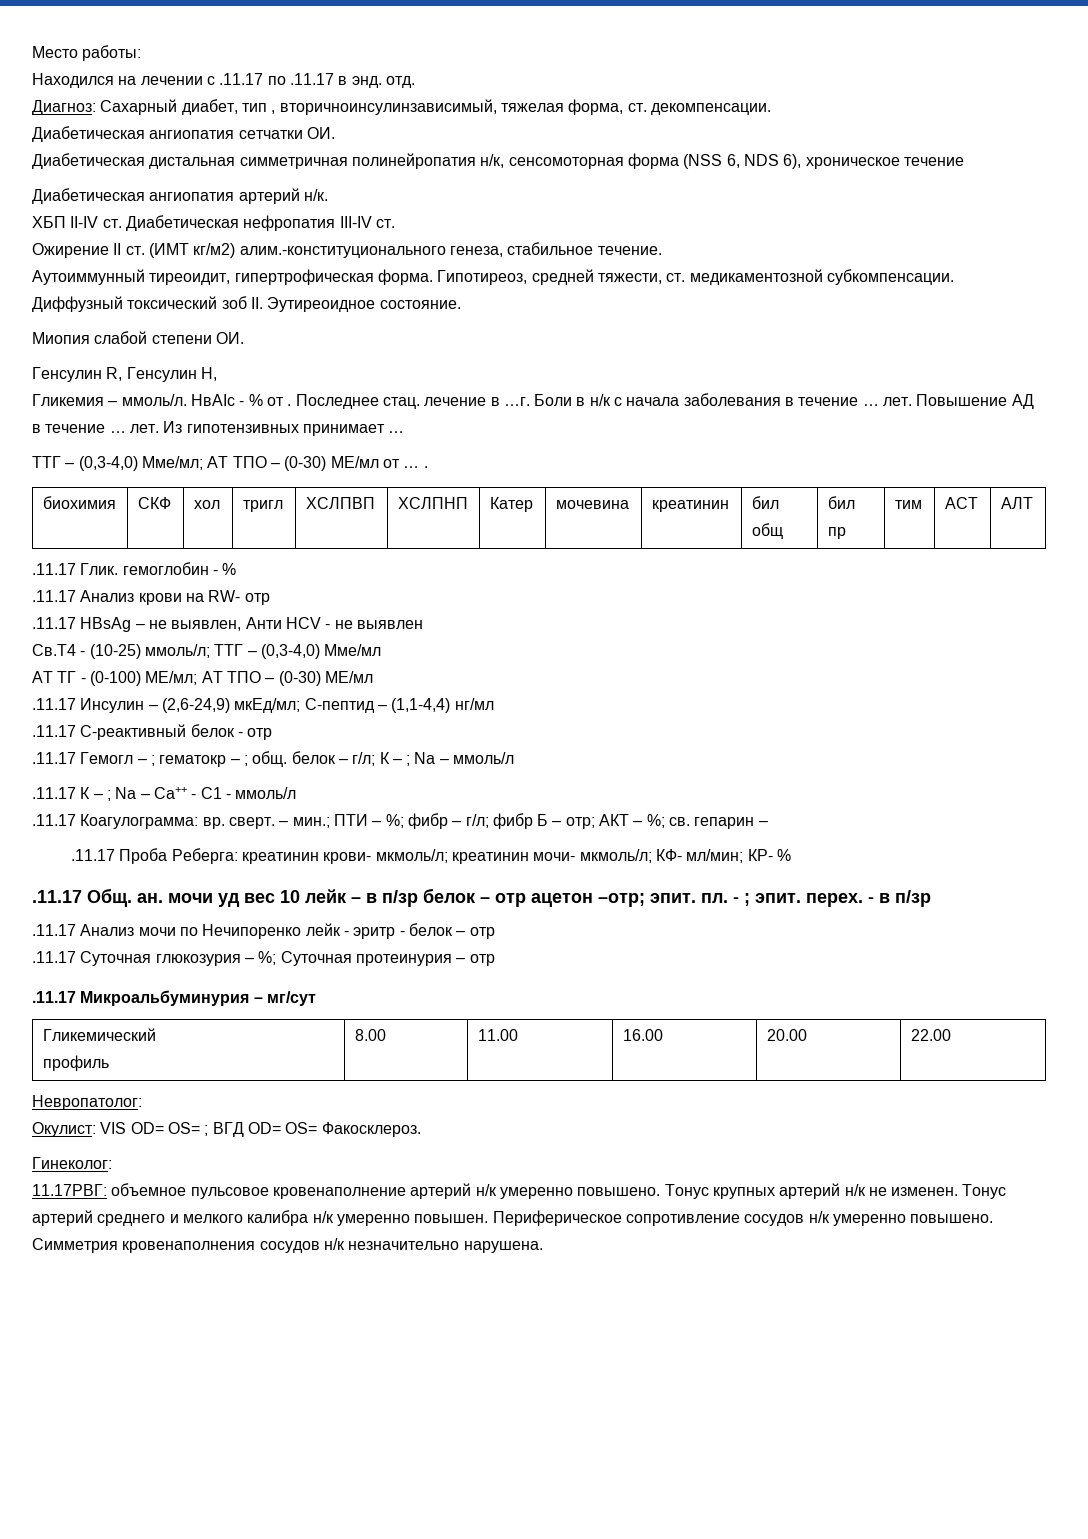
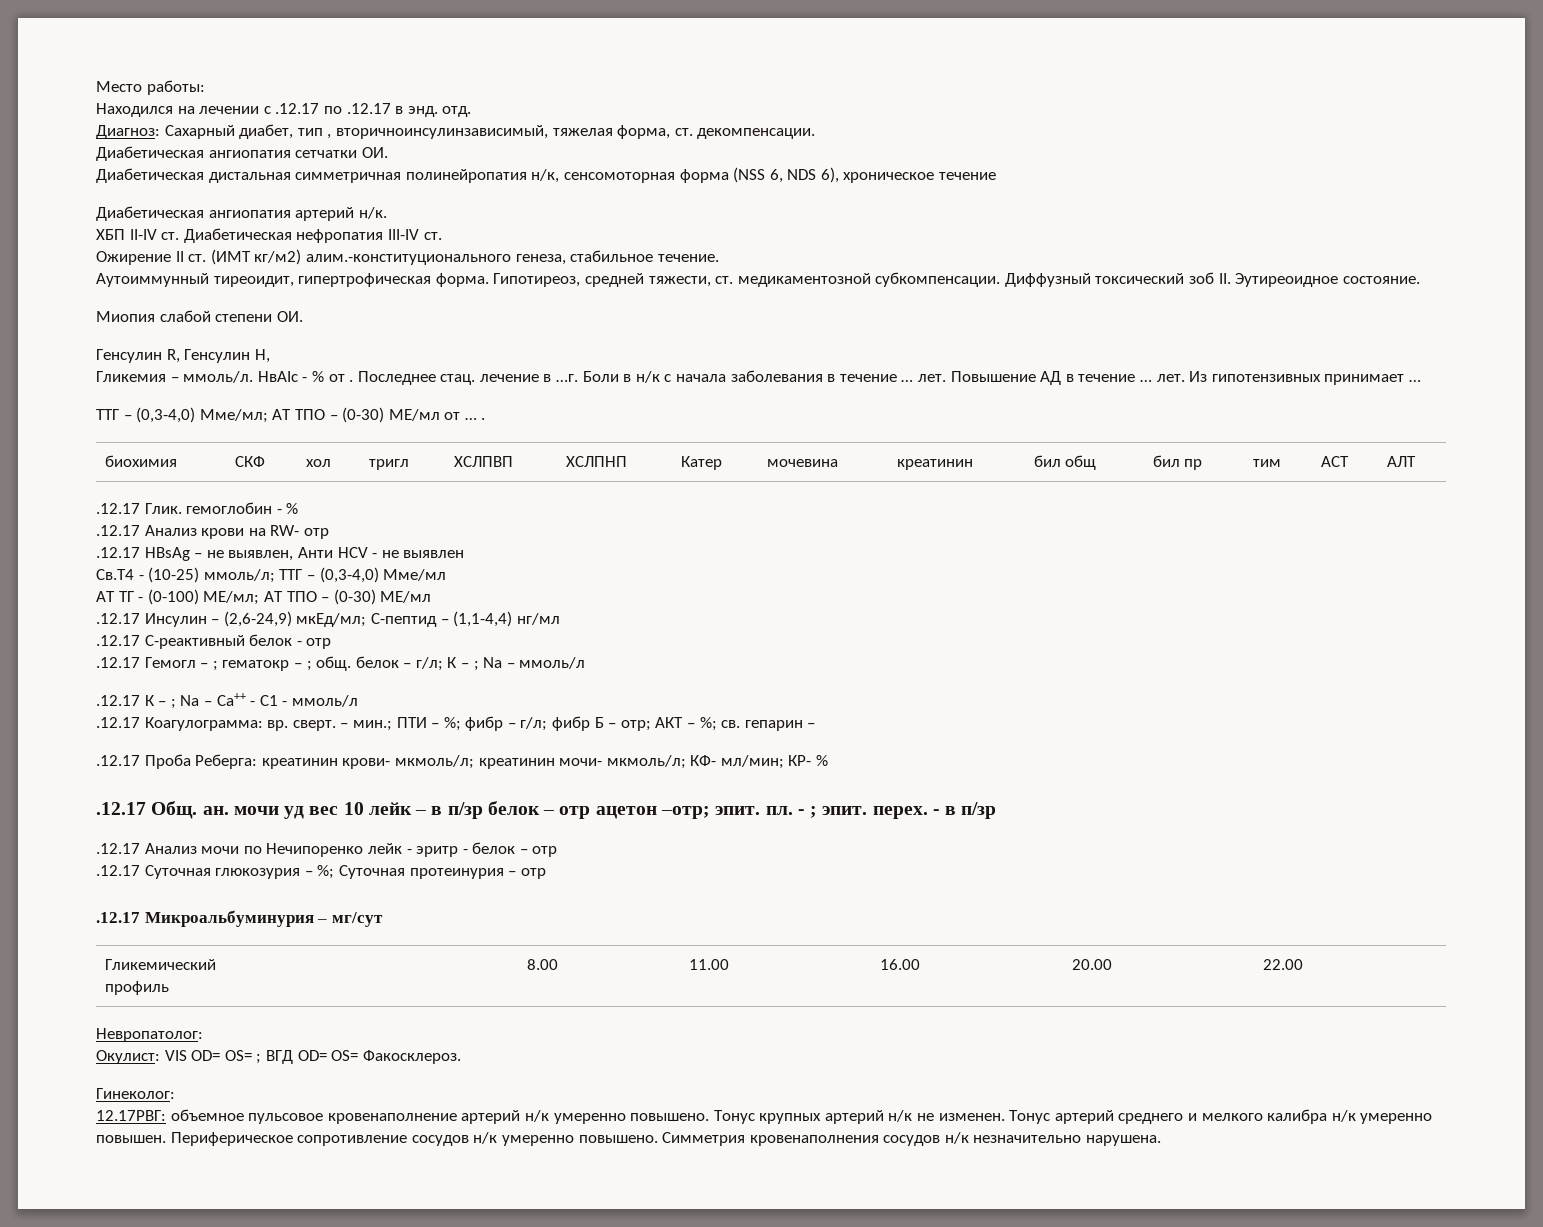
- Находился на лечении с .11.17 по .11.17 в энд. отд.
+ Находился на лечении с .12.17 по .12.17 в энд. отд.
- .11.17 Глик. гемоглобин - %
+ .12.17 Глик. гемоглобин - %
- .11.17 Анализ крови на RW- отр
+ .12.17 Анализ крови на RW- отр
- .11.17 НВsАg – не выявлен, Анти НСV - не выявлен
+ .12.17 НВsАg – не выявлен, Анти НСV - не выявлен
- .11.17 Инсулин – (2,6-24,9) мкЕд/мл; С-пептид – (1,1-4,4) нг/мл
+ .12.17 Инсулин – (2,6-24,9) мкЕд/мл; С-пептид – (1,1-4,4) нг/мл
- .11.17 С-реактивный белок - отр
+ .12.17 С-реактивный белок - отр
- .11.17 Гемогл – ; гематокр – ; общ. белок – г/л; К – ; Nа – ммоль/л
+ .12.17 Гемогл – ; гематокр – ; общ. белок – г/л; К – ; Nа – ммоль/л
- .11.17 К – ; Nа – Са++ - С1 - ммоль/л
+ .12.17 К – ; Nа – Са++ - С1 - ммоль/л
- .11.17 Коагулограмма: вр. сверт.
+ .12.17 Коагулограмма: вр. сверт.
- .11.17 Проба Реберга: креатинин крови- мкмоль/л; креатинин мочи- мкмоль/л; КФ- мл/мин; КР- %
+ .12.17 Проба Реберга: креатинин крови- мкмоль/л; креатинин мочи- мкмоль/л; КФ- мл/мин; КР- %
- .11.17 Общ. ан. мочи уд вес 10 лейк – в п/зр белок – отр ацетон –отр; эпит. пл.
+ .12.17 Общ. ан. мочи уд вес 10 лейк – в п/зр белок – отр ацетон –отр; эпит. пл.
- .11.17 Анализ мочи по Нечипоренко лейк - эритр - белок – отр
+ .12.17 Анализ мочи по Нечипоренко лейк - эритр - белок – отр
- .11.17 Суточная глюкозурия – %; Суточная протеинурия – отр
+ .12.17 Суточная глюкозурия – %; Суточная протеинурия – отр
- .11.17 Микроальбуминурия – мг/сут
+ .12.17 Микроальбуминурия – мг/сут
- 11.17РВГ: объемное пульсовое кровенаполнение артерий н/к умеренно повышено.
+ 12.17РВГ: объемное пульсовое кровенаполнение артерий н/к умеренно повышено.

